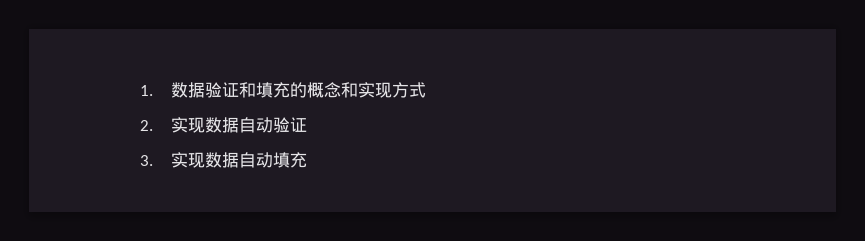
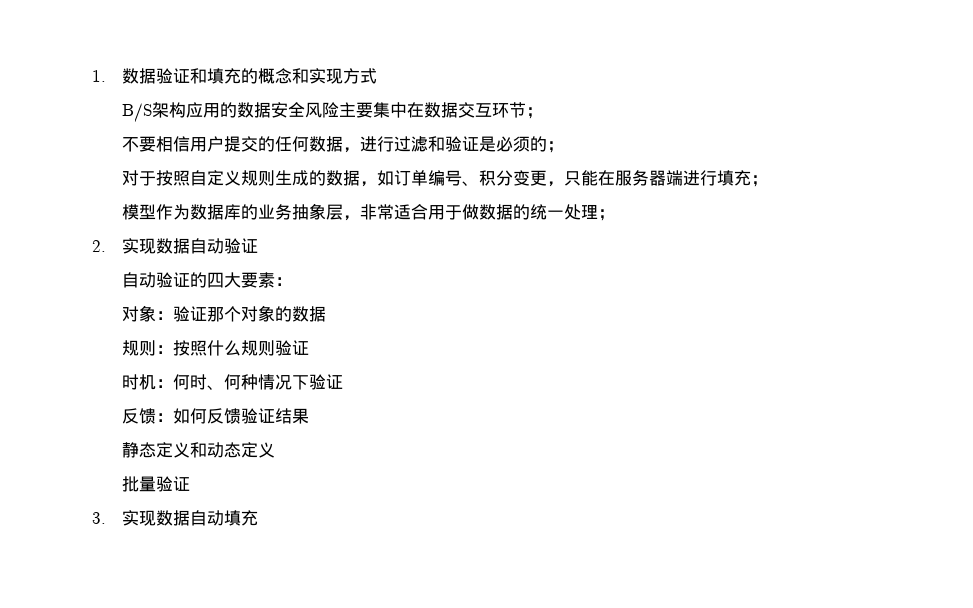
+ B/S架构应用的数据安全风险主要集中在数据交互环节；
+ 不要相信用户提交的任何数据，进行过滤和验证是必须的；
+ 对于按照自定义规则生成的数据，如订单编号、积分变更，只能在服务器端进行填充；
+ 模型作为数据库的业务抽象层，非常适合用于做数据的统一处理；
+ 自动验证的四大要素：
+ 对象：验证那个对象的数据
+ 规则：按照什么规则验证
+ 时机：何时、何种情况下验证
+ 反馈：如何反馈验证结果
+ 静态定义和动态定义
+ 批量验证

